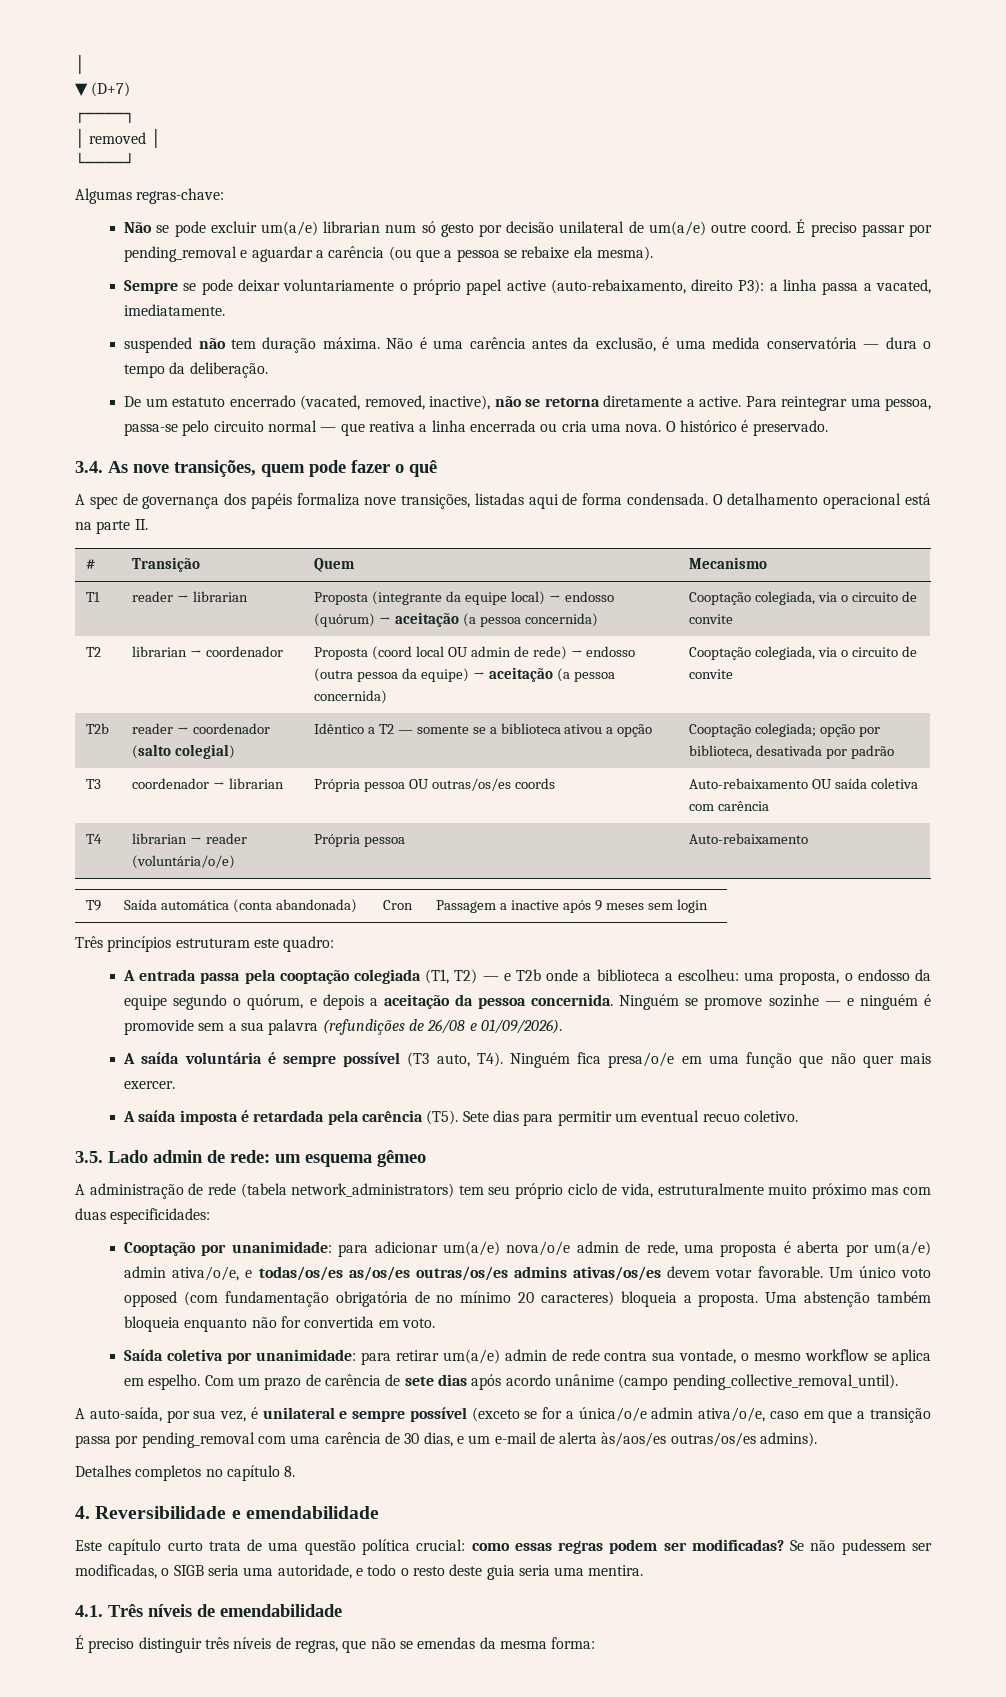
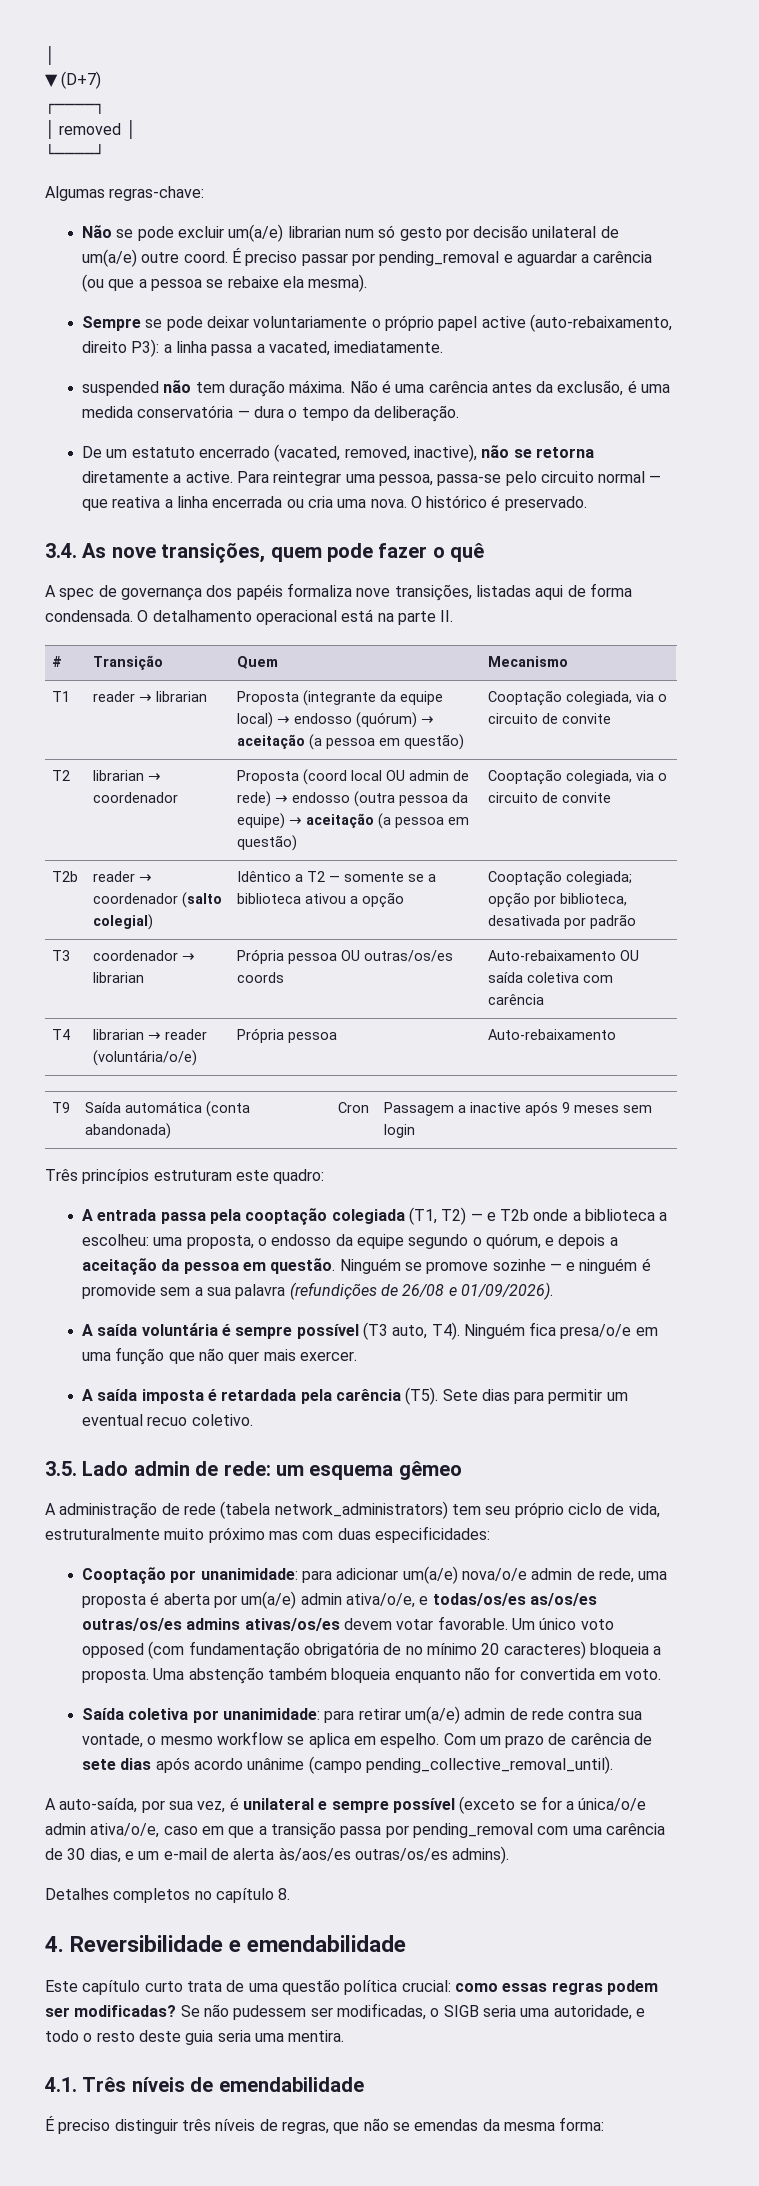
- T1 | reader → librarian | Proposta (integrante da equipe local) → endosso (quórum) → aceitação (a pessoa concernida) | Cooptação colegiada, via o circuito de convite
+ T1 | reader → librarian | Proposta (integrante da equipe local) → endosso (quórum) → aceitação (a pessoa em questão) | Cooptação colegiada, via o circuito de convite
- T2 | librarian → coordenador | Proposta (coord local OU admin de rede) → endosso (outra pessoa da equipe) → aceitação (a pessoa concernida) | Cooptação colegiada, via o circuito de convite
+ T2 | librarian → coordenador | Proposta (coord local OU admin de rede) → endosso (outra pessoa da equipe) → aceitação (a pessoa em questão) | Cooptação colegiada, via o circuito de convite
- A entrada passa pela cooptação colegiada (T1, T2) — e T2b onde a biblioteca a escolheu: uma proposta, o endosso da equipe segundo o quórum, e depois a aceitação da pessoa concernida.
+ A entrada passa pela cooptação colegiada (T1, T2) — e T2b onde a biblioteca a escolheu: uma proposta, o endosso da equipe segundo o quórum, e depois a aceitação da pessoa em questão.

